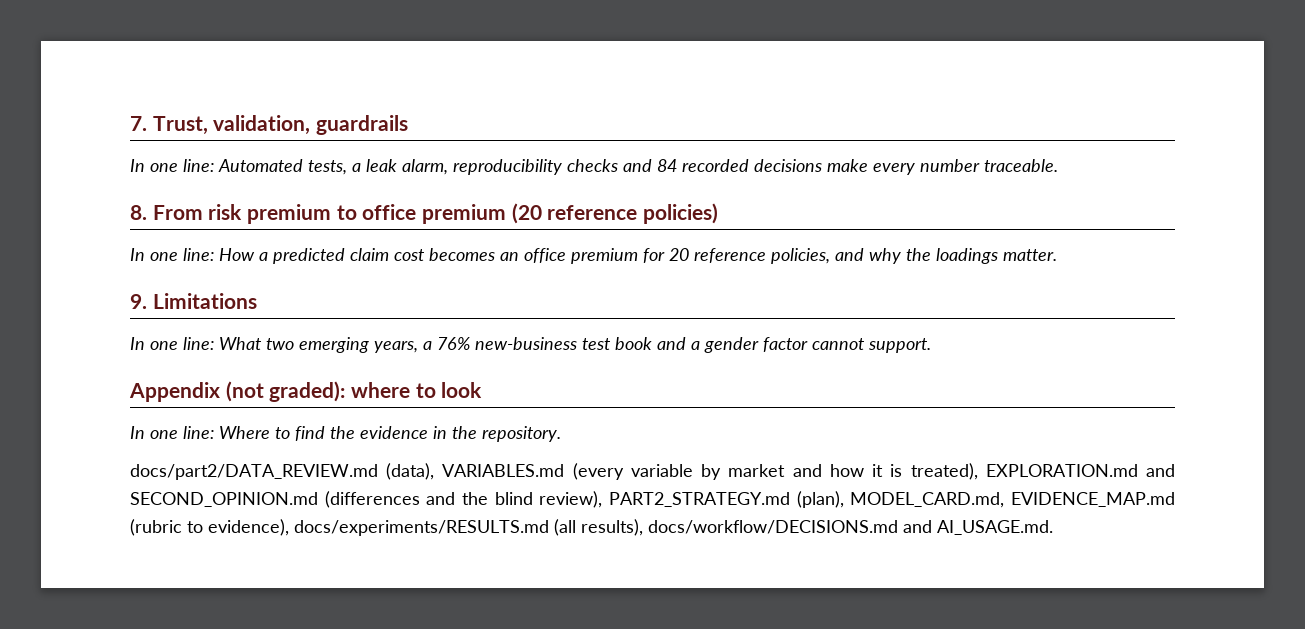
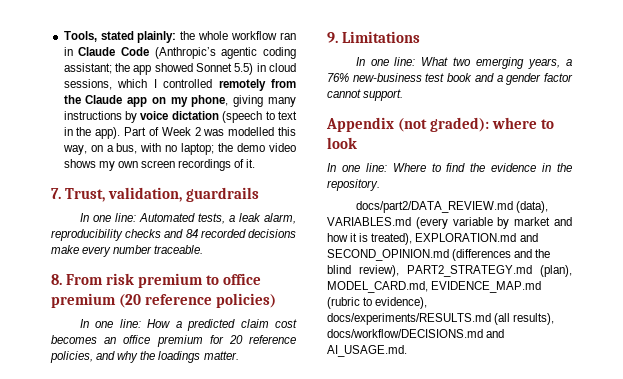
+ Tools, stated plainly: the whole workflow ran in Claude Code (Anthropic’s agentic coding assistant; the app showed Sonnet 5.5) in cloud sessions, which I controlled remotely from the Claude app on my phone, giving many instructions by voice dictation (speech to text in the app). Part of Week 2 was modelled this way, on a bus, with no laptop; the demo video shows my own screen recordings of it.

